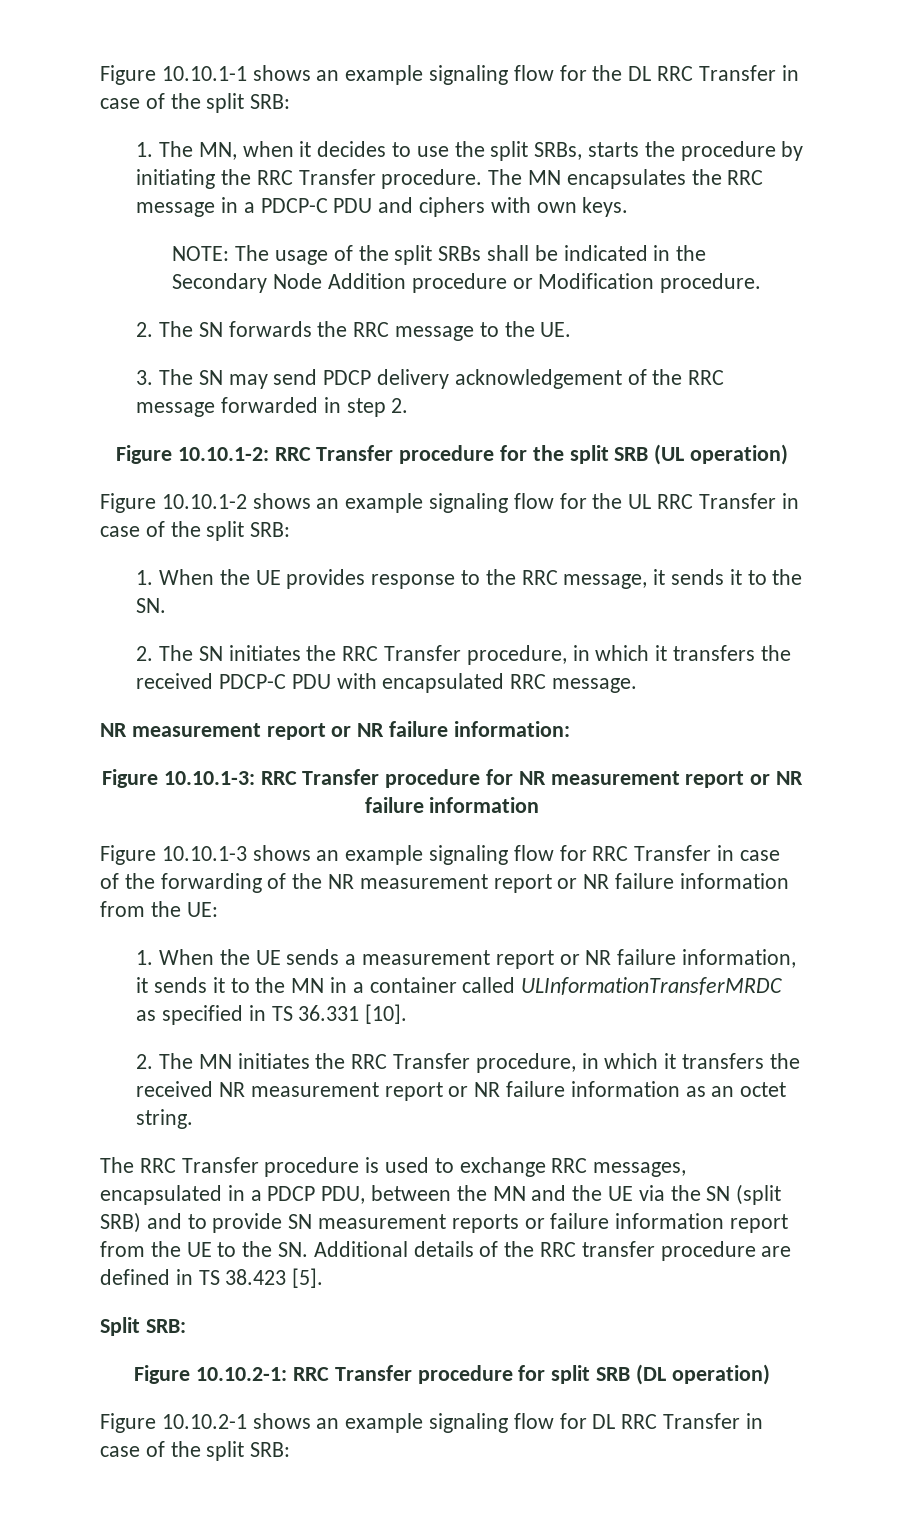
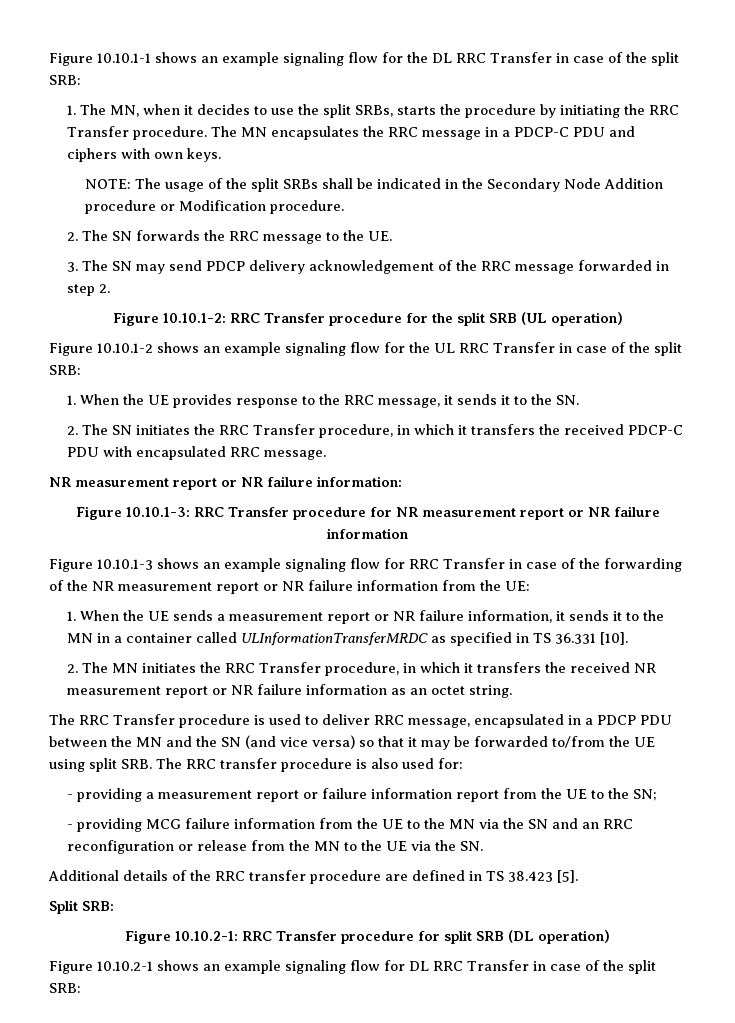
- The RRC Transfer procedure is used to exchange RRC messages, encapsulated in a PDCP PDU, between the MN and the UE via the SN (split SRB) and to provide SN measurement reports or failure information report from the UE to the SN. Additional details of the RRC transfer procedure are defined in TS 38.423 [5].
+ The RRC Transfer procedure is used to deliver RRC message, encapsulated in a PDCP PDU between the MN and the SN (and vice versa) so that it may be forwarded to/from the UE using split SRB. The RRC transfer procedure is also used for:
+ - providing a measurement report or failure information report from the UE to the SN;
+ - providing MCG failure information from the UE to the MN via the SN and an RRC reconfiguration or release from the MN to the UE via the SN.
+ Additional details of the RRC transfer procedure are defined in TS 38.423 [5].

